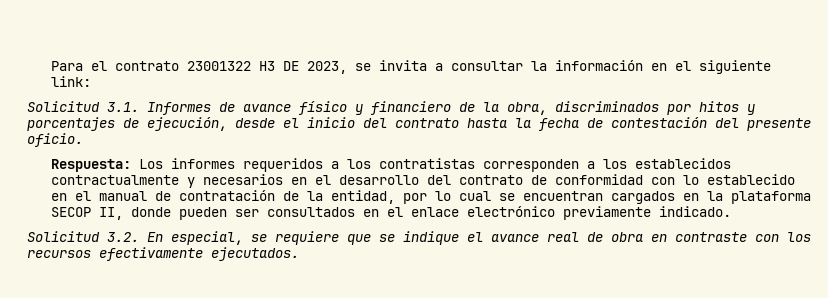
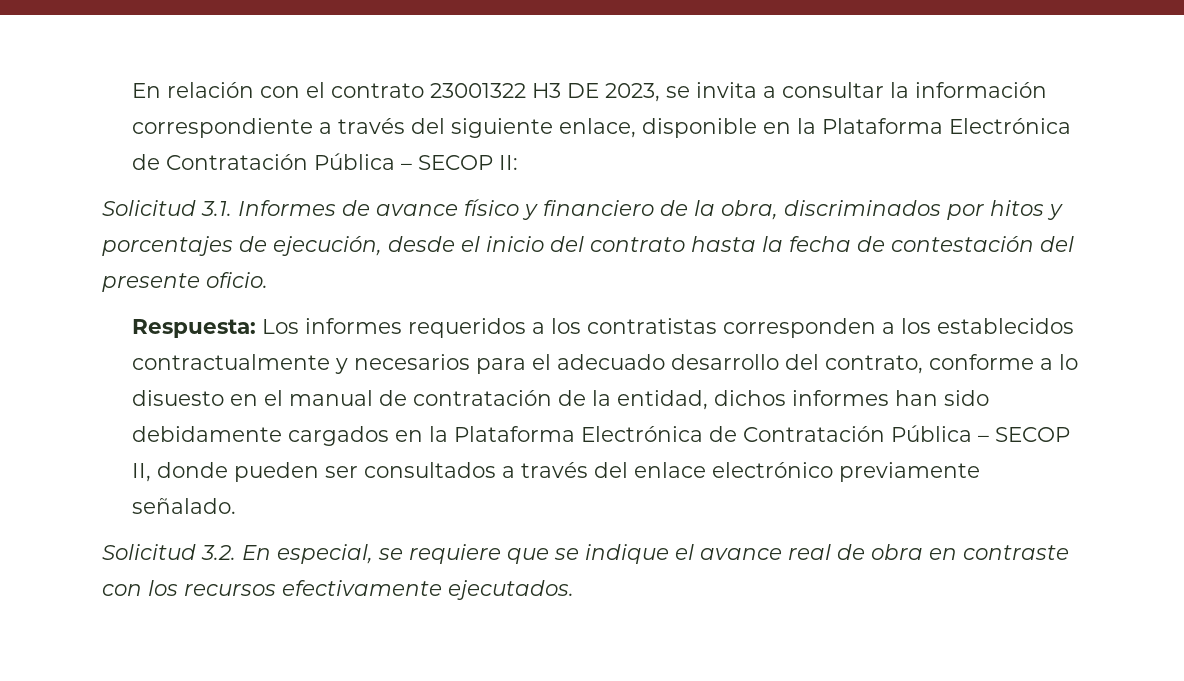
- Para el contrato 23001322 H3 DE 2023, se invita a consultar la información en el siguiente link:
+ En relación con el contrato 23001322 H3 DE 2023, se invita a consultar la información correspondiente a través del siguiente enlace, disponible en la Plataforma Electrónica de Contratación Pública – SECOP II:
- Respuesta: Los informes requeridos a los contratistas corresponden a los establecidos contractualmente y necesarios en el desarrollo del contrato de conformidad con lo establecido en el manual de contratación de la entidad, por lo cual se encuentran cargados en la plataforma SECOP II, donde pueden ser consultados en el enlace electrónico previamente indicado.
+ Respuesta: Los informes requeridos a los contratistas corresponden a los establecidos contractualmente y necesarios para el adecuado desarrollo del contrato, conforme a lo disuesto en el manual de contratación de la entidad, dichos informes han sido debidamente cargados en la Plataforma Electrónica de Contratación Pública – SECOP II, donde pueden ser consultados a través del enlace electrónico previamente señalado.

